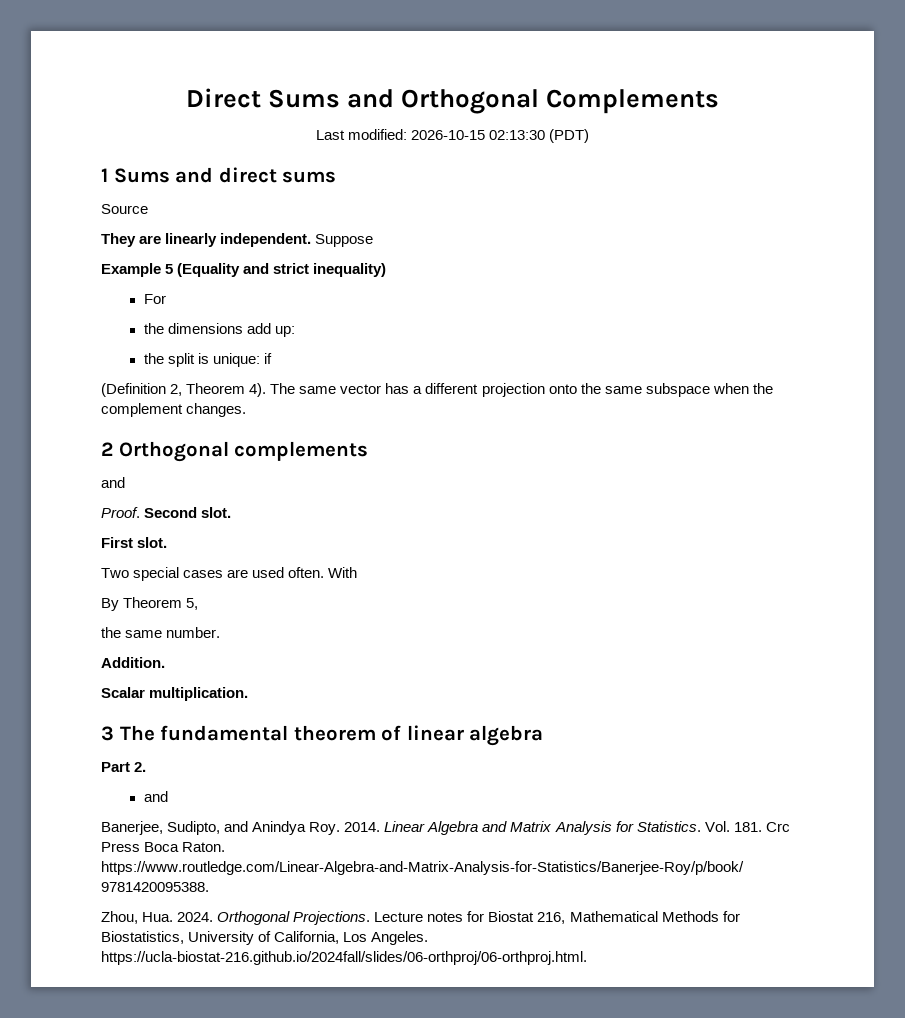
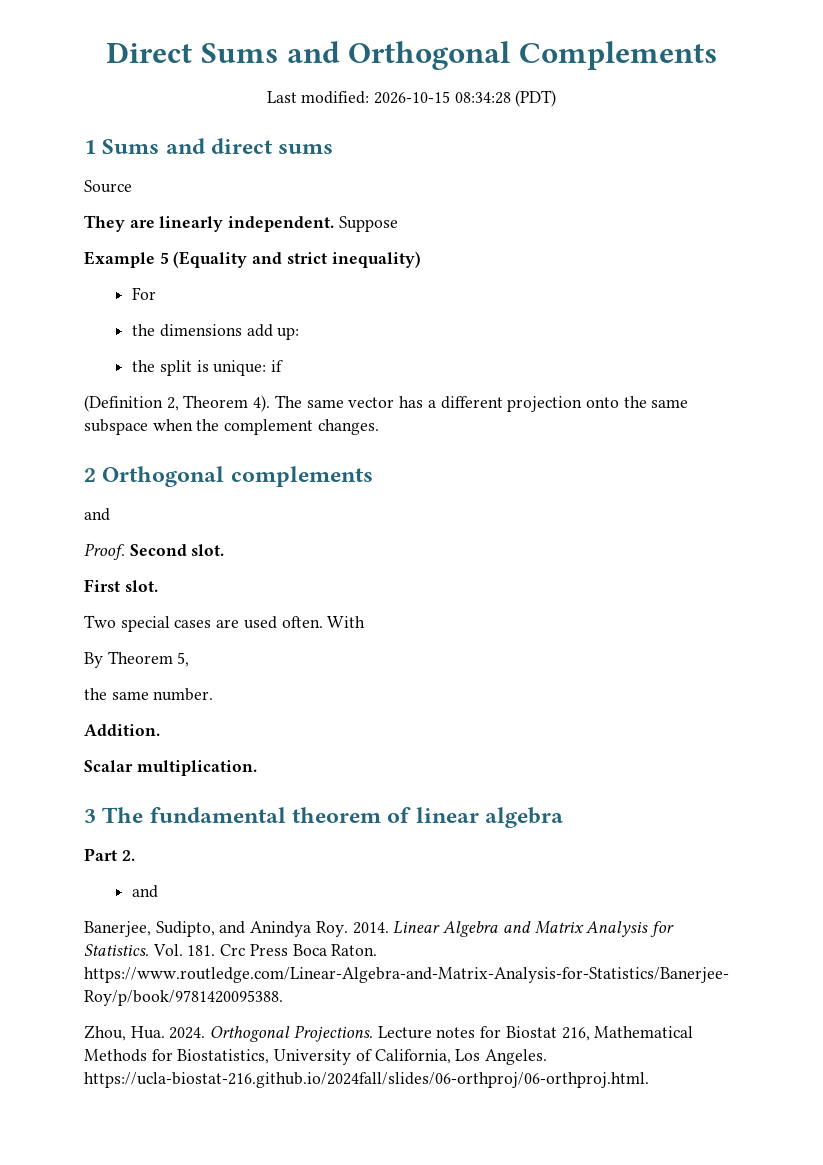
- Last modified: 2026-10-15 02:13:30 (PDT)
+ Last modified: 2026-10-15 08:34:28 (PDT)

